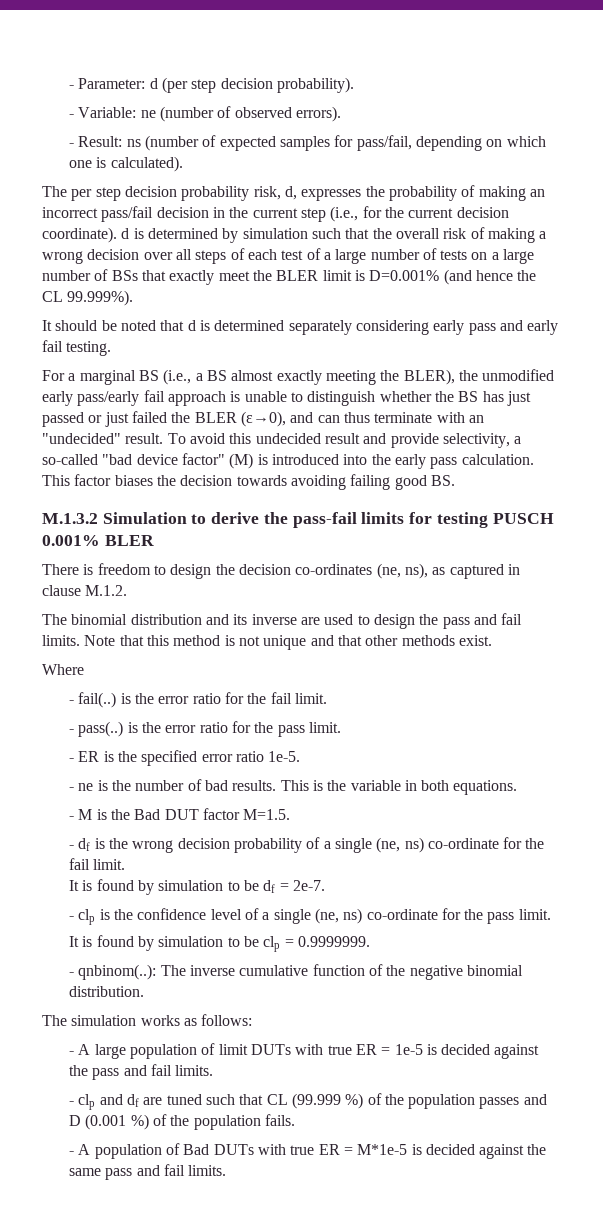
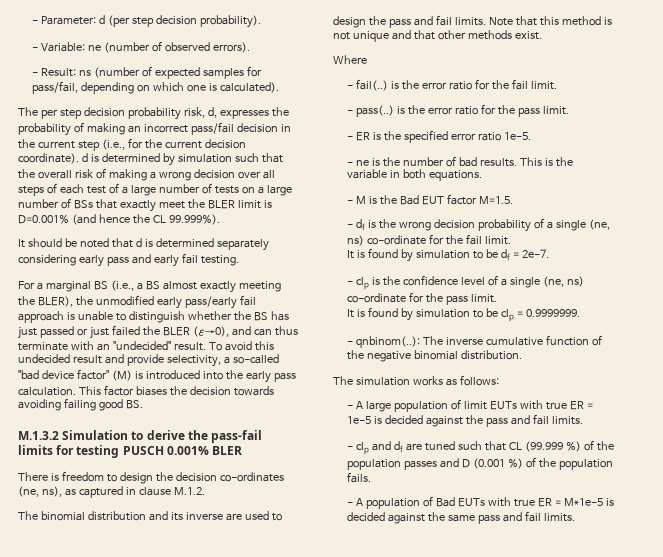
- - M is the Bad DUT factor M=1.5.
+ - M is the Bad EUT factor M=1.5.
- - A large population of limit DUTs with true ER = 1e-5 is decided against the pass and fail limits.
+ - A large population of limit EUTs with true ER = 1e-5 is decided against the pass and fail limits.
- - A population of Bad DUTs with true ER = M*1e-5 is decided against the same pass and fail limits.
+ - A population of Bad EUTs with true ER = M*1e-5 is decided against the same pass and fail limits.

